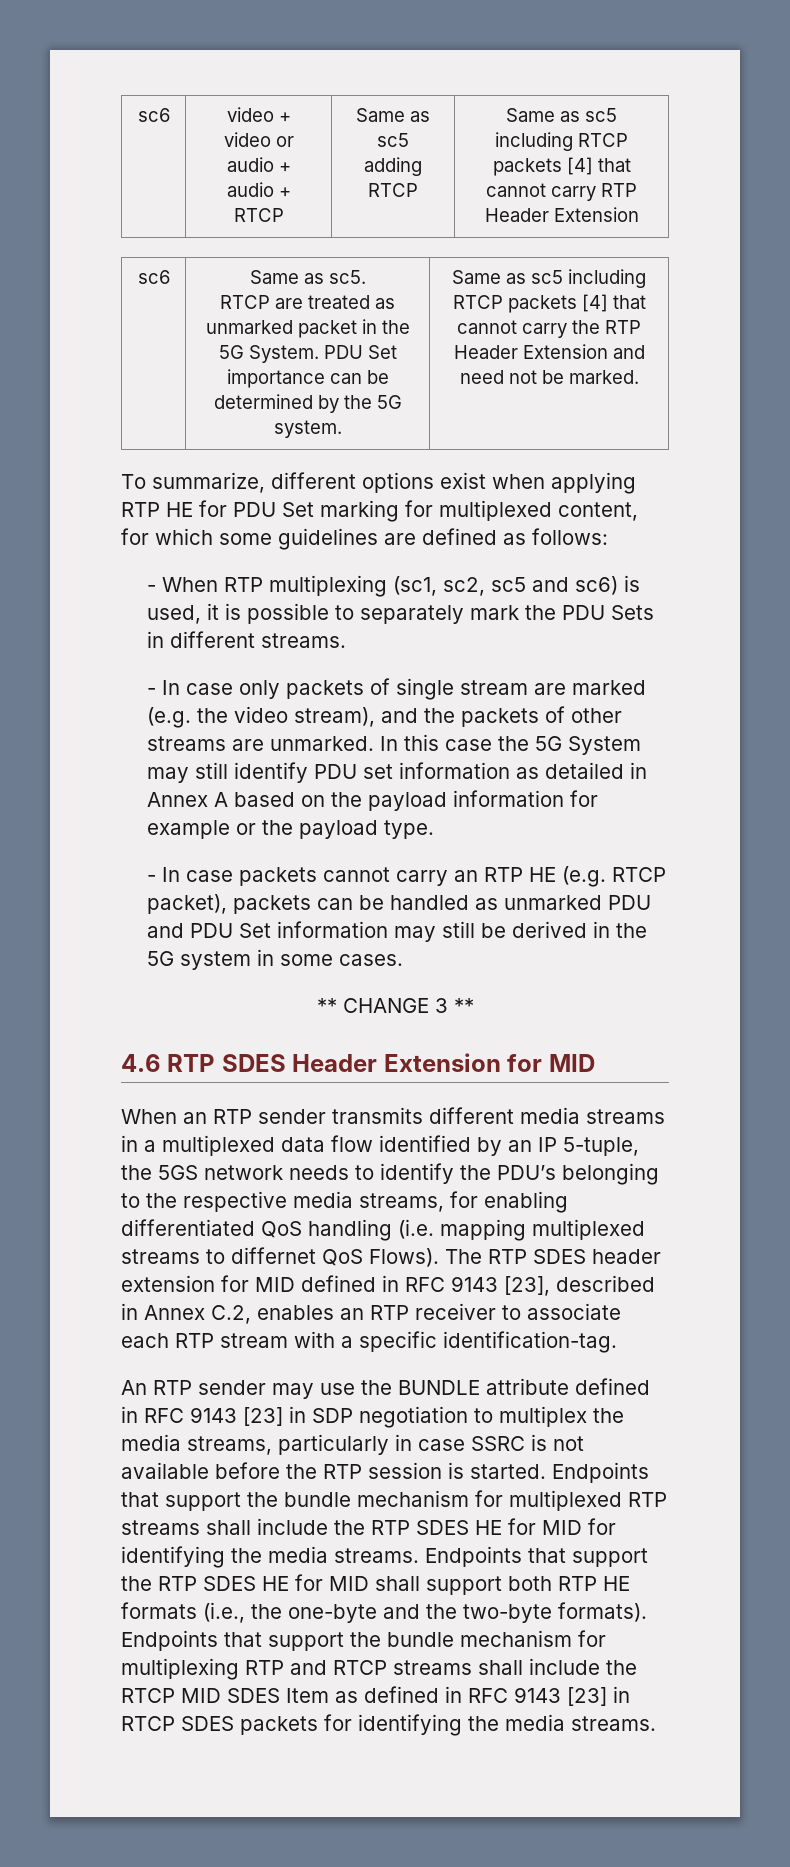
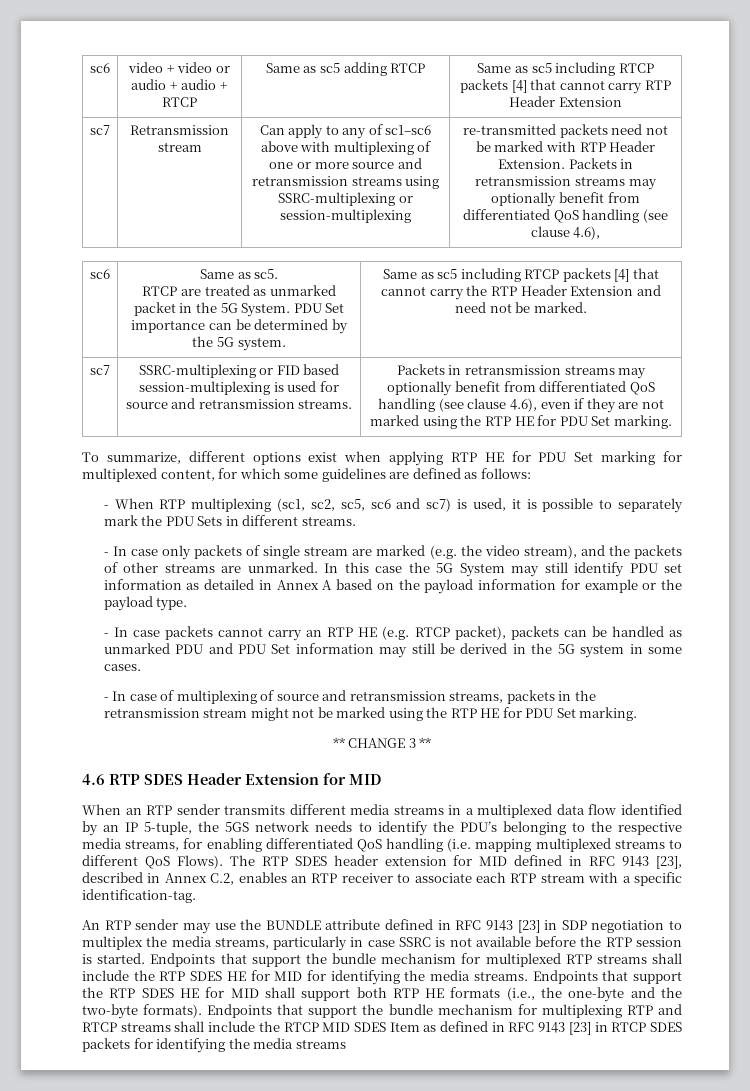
+ sc7 | Retransmission stream | Can apply to any of sc1–sc6 above with multiplexing of one or more source and retransmission streams using SSRC-multiplexing or session-multiplexing | re-transmitted packets need not be marked with RTP Header Extension. Packets in retransmission streams may optionally benefit from differentiated QoS handling (see clause 4.6),
+ sc7 | SSRC-multiplexing or FID based session-multiplexing is used for source and retransmission streams. | Packets in retransmission streams may optionally benefit from differentiated QoS handling (see clause 4.6), even if they are not marked using the RTP HE for PDU Set marking.
- - When RTP multiplexing (sc1, sc2, sc5 and sc6) is used, it is possible to separately mark the PDU Sets in different streams.
+ - When RTP multiplexing (sc1, sc2, sc5, sc6 and sc7) is used, it is possible to separately mark the PDU Sets in different streams.
+ - In case of multiplexing of source and retransmission streams, packets in the retransmission stream might not be marked using the RTP HE for PDU Set marking.
- When an RTP sender transmits different media streams in a multiplexed data flow identified by an IP 5-tuple, the 5GS network needs to identify the PDU’s belonging to the respective media streams, for enabling differentiated QoS handling (i.e. mapping multiplexed streams to differnet QoS Flows).
+ When an RTP sender transmits different media streams in a multiplexed data flow identified by an IP 5-tuple, the 5GS network needs to identify the PDU’s belonging to the respective media streams, for enabling differentiated QoS handling (i.e. mapping multiplexed streams to different QoS Flows).
- Endpoints that support the bundle mechanism for multiplexing RTP and RTCP streams shall include the RTCP MID SDES Item as defined in RFC 9143 [23] in RTCP SDES packets for identifying the media streams.
+ Endpoints that support the bundle mechanism for multiplexing RTP and RTCP streams shall include the RTCP MID SDES Item as defined in RFC 9143 [23] in RTCP SDES packets for identifying the media streams

